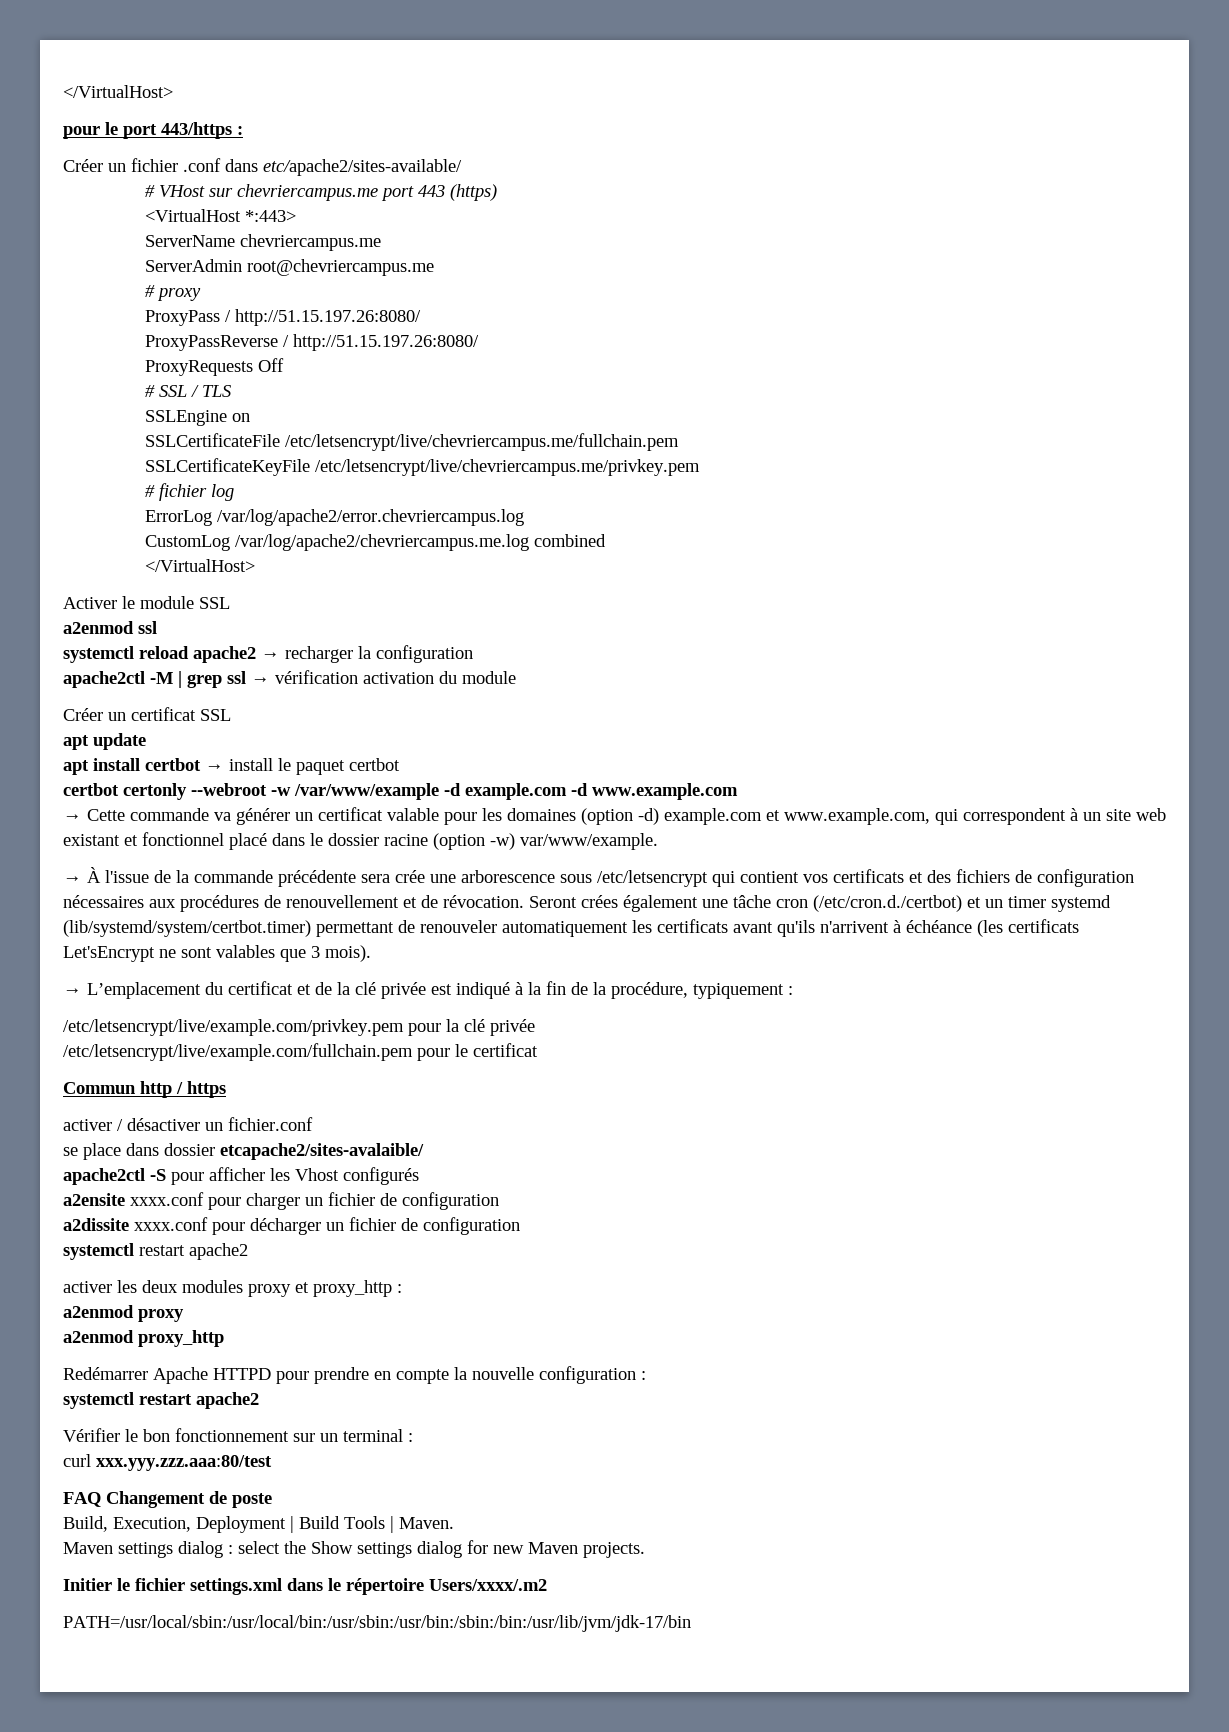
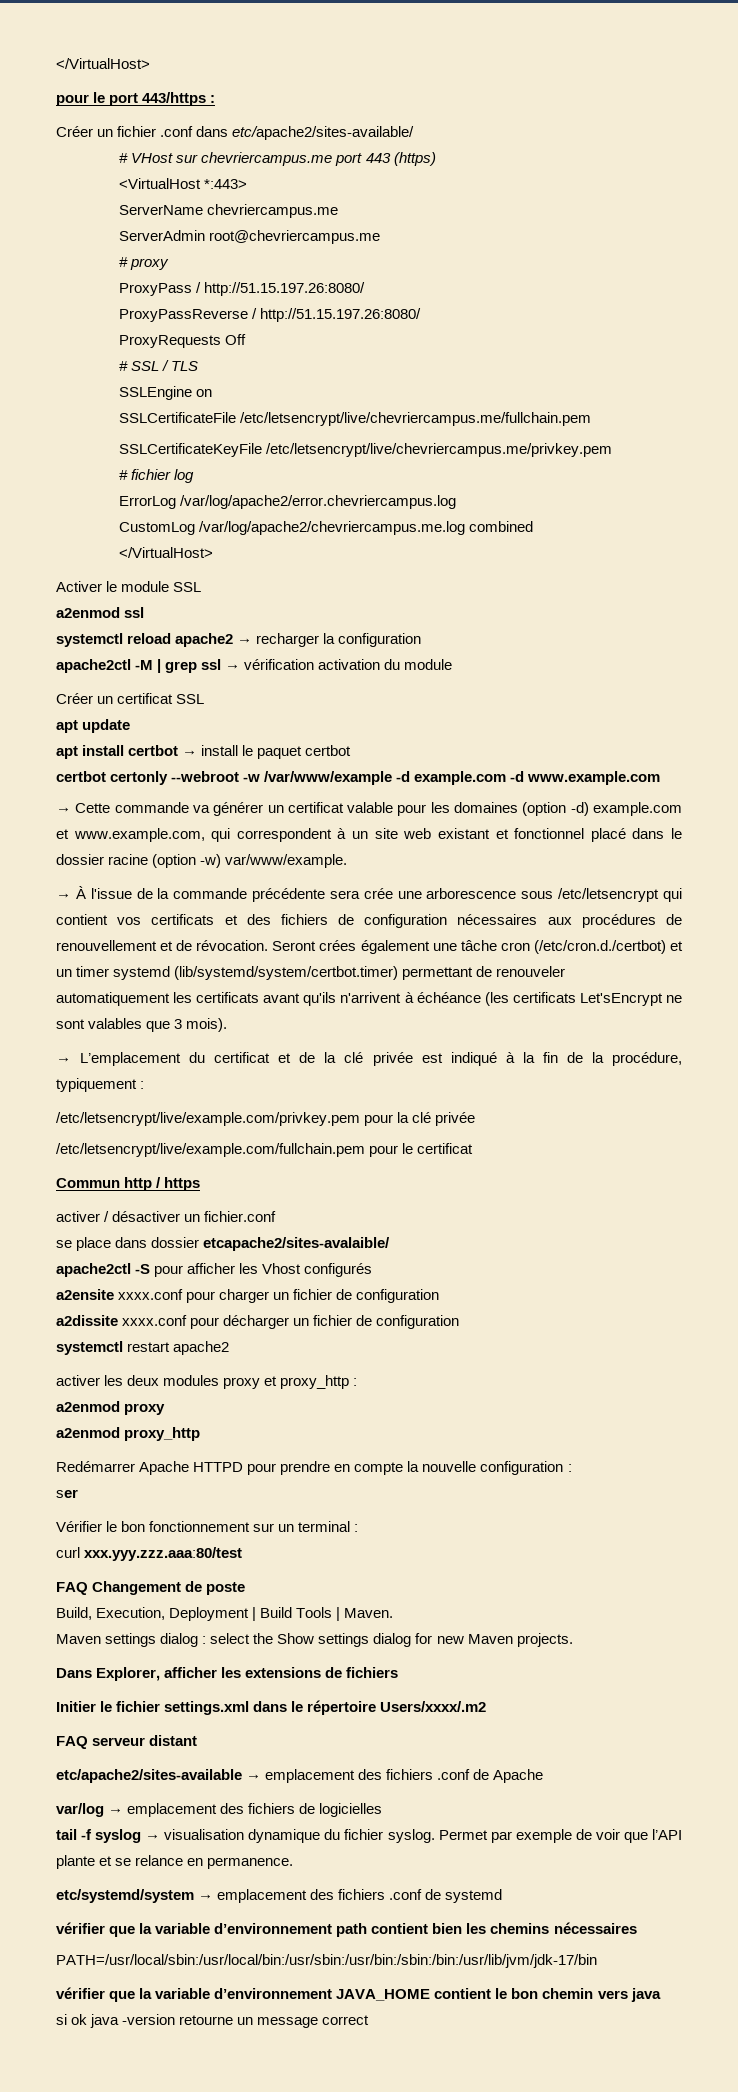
  Redémarrer Apache HTTPD pour prendre en compte la nouvelle configuration :
- systemctl restart apache2
+ ser
+ Dans Explorer, afficher les extensions de fichiers
+ FAQ serveur distant
+ etc/apache2/sites-available → emplacement des fichiers .conf de Apache
+ var/log → emplacement des fichiers de logicielles
+ tail -f syslog → visualisation dynamique du fichier syslog. Permet par exemple de voir que l’API plante et se relance en permanence.
+ etc/systemd/system → emplacement des fichiers .conf de systemd
+ vérifier que la variable d’environnement path contient bien les chemins nécessaires
  PATH=/usr/local/sbin:/usr/local/bin:/usr/sbin:/usr/bin:/sbin:/bin:/usr/lib/jvm/jdk-17/bin
+ vérifier que la variable d’environnement JAVA_HOME contient le bon chemin vers java
+ si ok java -version retourne un message correct

